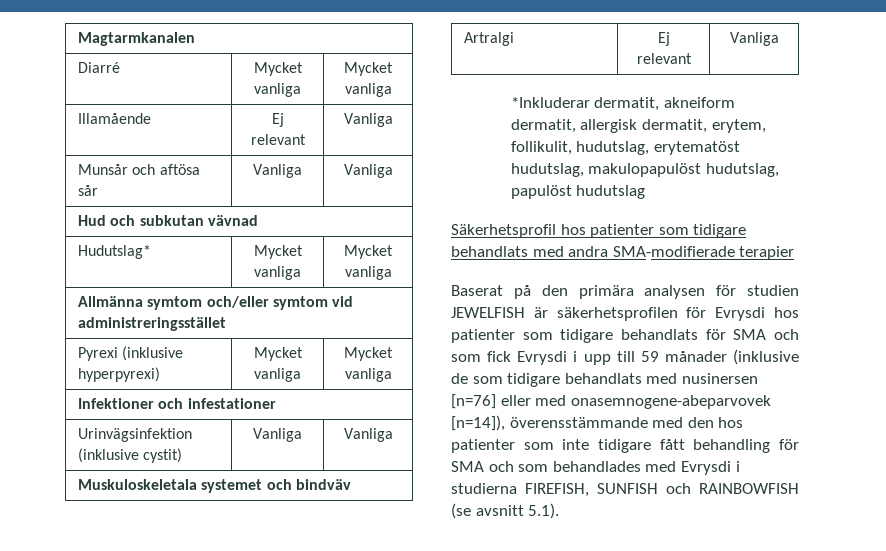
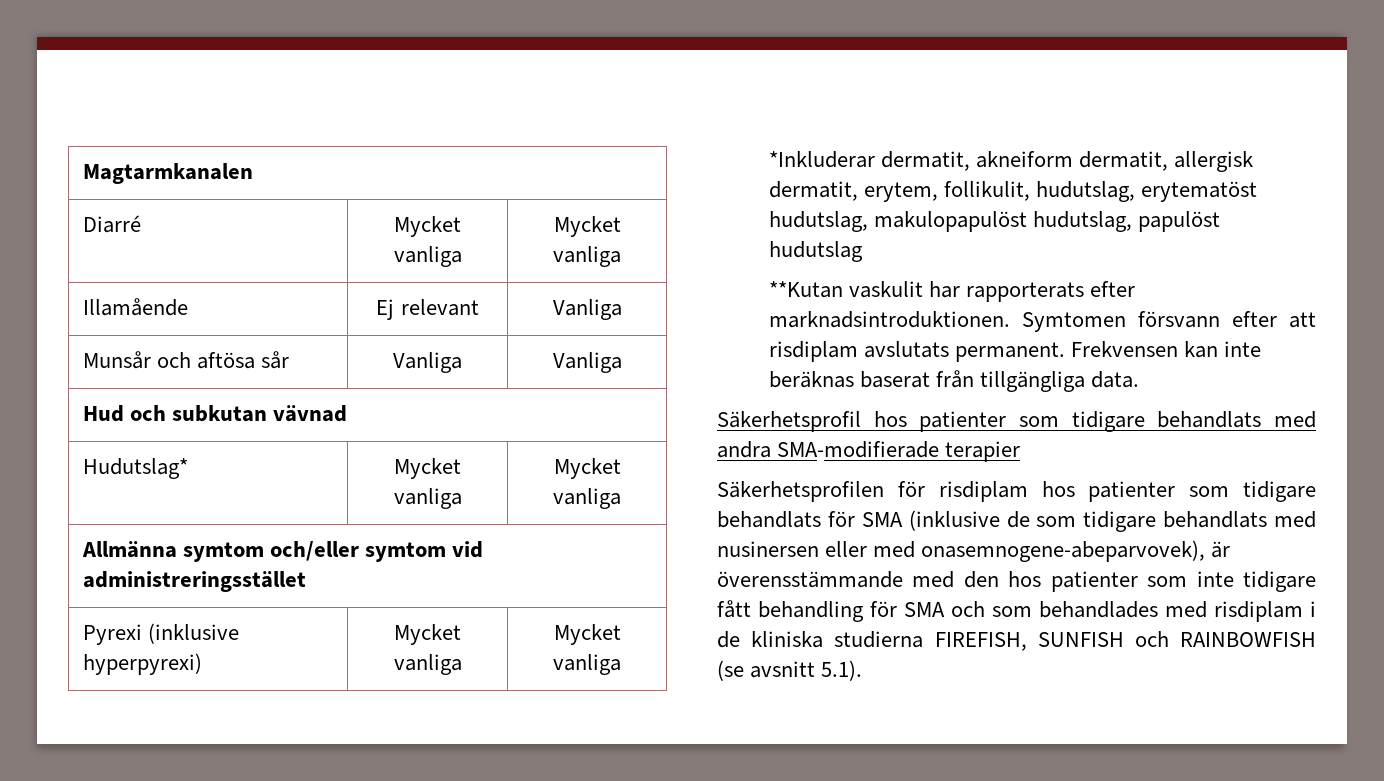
- Infektioner och infestationer
- Urinvägsinfektion (inklusive cystit) | Vanliga | Vanliga
- Muskuloskeletala systemet och bindväv
- Artralgi | Ej relevant | Vanliga
+ **Kutan vaskulit har rapporterats efter marknadsintroduktionen. Symtomen försvann efter att risdiplam avslutats permanent. Frekvensen kan inte beräknas baserat från tillgängliga data.
- Baserat på den primära analysen för studien JEWELFISH är säkerhetsprofilen för Evrysdi hos patienter som tidigare behandlats för SMA och som fick Evrysdi i upp till 59 månader (inklusive de som tidigare behandlats med nusinersen [n=76] eller med onasemnogene-abeparvovek [n=14]), överensstämmande med den hos patienter som inte tidigare fått behandling för SMA och som behandlades med Evrysdi i studierna FIREFISH, SUNFISH och RAINBOWFISH (se avsnitt 5.1).
+ Säkerhetsprofilen för risdiplam hos patienter som tidigare behandlats för SMA (inklusive de som tidigare behandlats med nusinersen eller med onasemnogene-abeparvovek), är överensstämmande med den hos patienter som inte tidigare fått behandling för SMA och som behandlades med risdiplam i de kliniska studierna FIREFISH, SUNFISH och RAINBOWFISH (se avsnitt 5.1).

